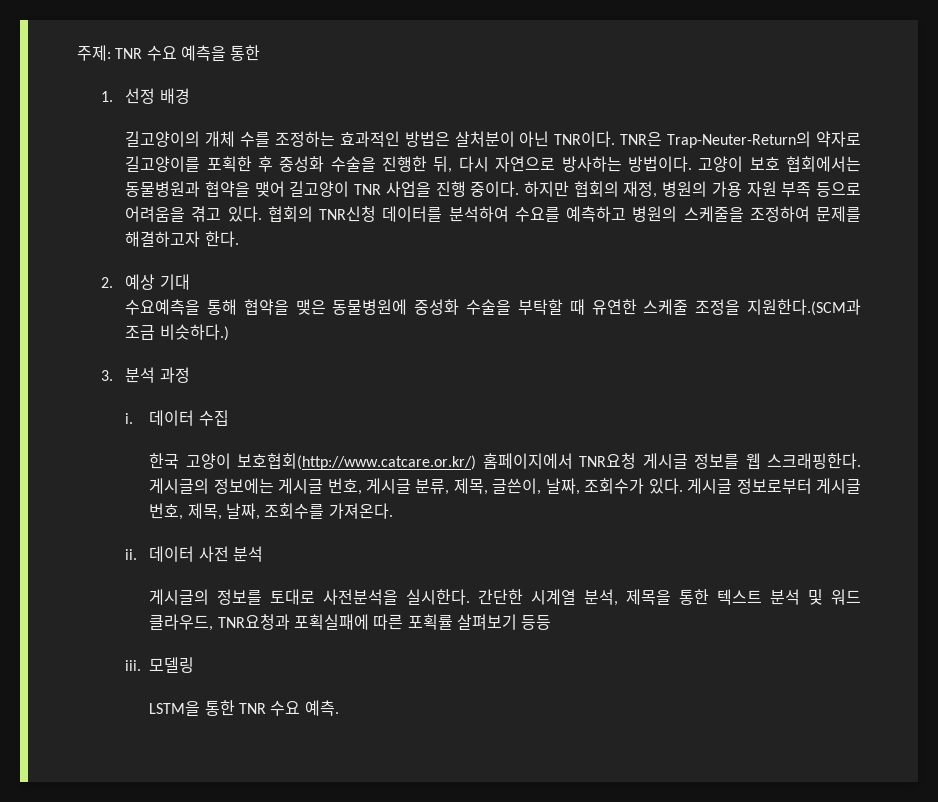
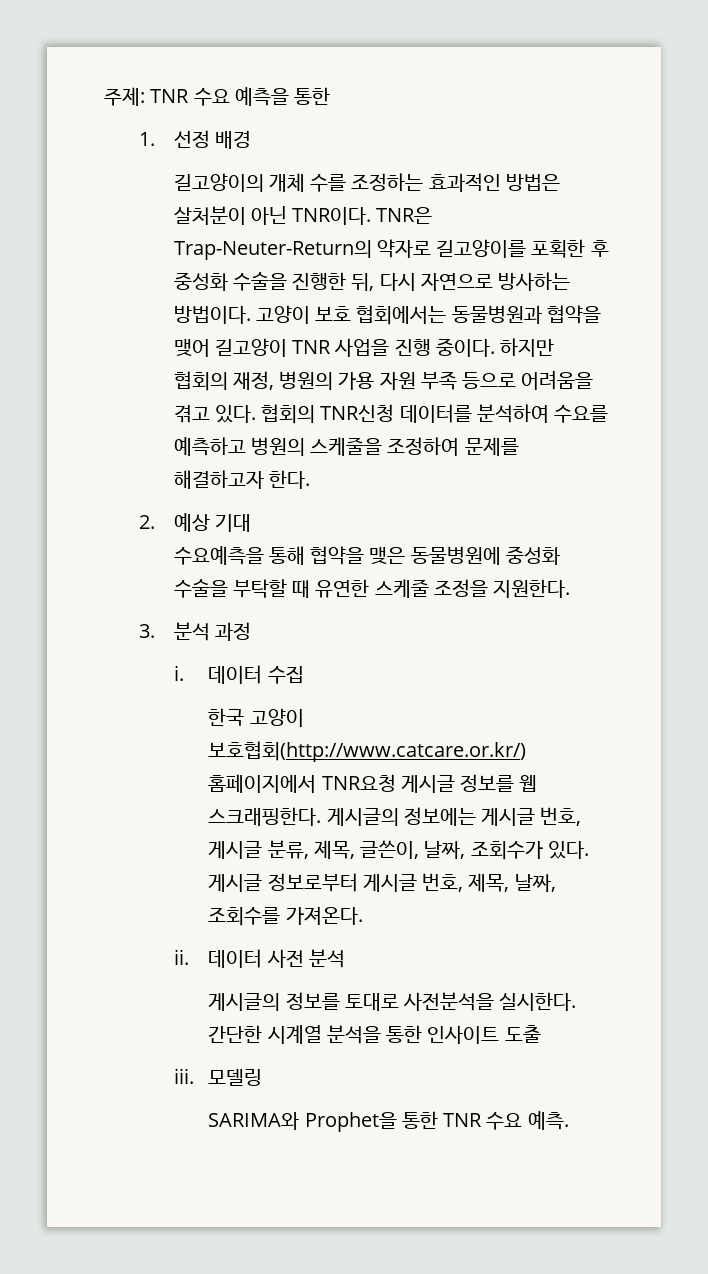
- 수요예측을 통해 협약을 맺은 동물병원에 중성화 수술을 부탁할 때 유연한 스케줄 조정을 지원한다.(SCM과 조금 비슷하다.)
+ 수요예측을 통해 협약을 맺은 동물병원에 중성화 수술을 부탁할 때 유연한 스케줄 조정을 지원한다.
- 간단한 시계열 분석, 제목을 통한 텍스트 분석 및 워드 클라우드, TNR요청과 포획실패에 따른 포획률 살펴보기 등등
+ 간단한 시계열 분석을 통한 인사이트 도출
- LSTM을 통한 TNR 수요 예측.
+ SARIMA와 Prophet을 통한 TNR 수요 예측.

